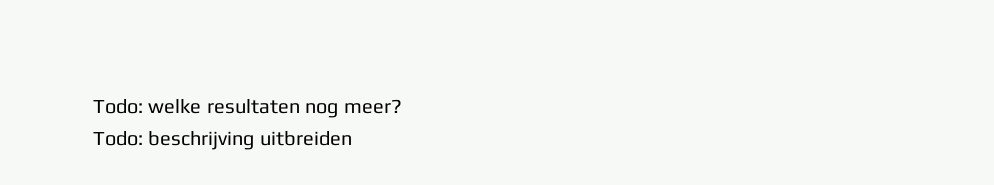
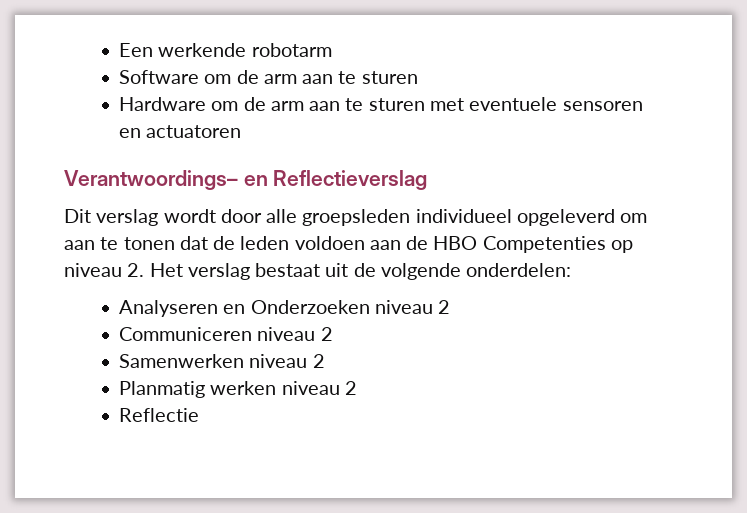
- Todo: welke resultaten nog meer?
- Todo: beschrijving uitbreiden
+ Een werkende robotarm
+ Software om de arm aan te sturen
+ Hardware om de arm aan te sturen met eventuele sensoren en actuatoren
+ Verantwoordings– en Reflectieverslag
+ Dit verslag wordt door alle groepsleden individueel opgeleverd om aan te tonen dat de leden voldoen aan de HBO Competenties op niveau 2. Het verslag bestaat uit de volgende onderdelen:
+ Analyseren en Onderzoeken niveau 2
+ Communiceren niveau 2
+ Samenwerken niveau 2
+ Planmatig werken niveau 2
+ Reflectie

